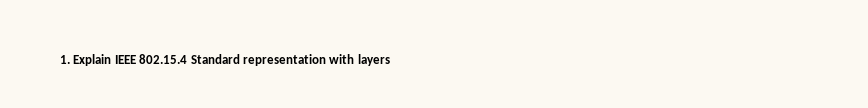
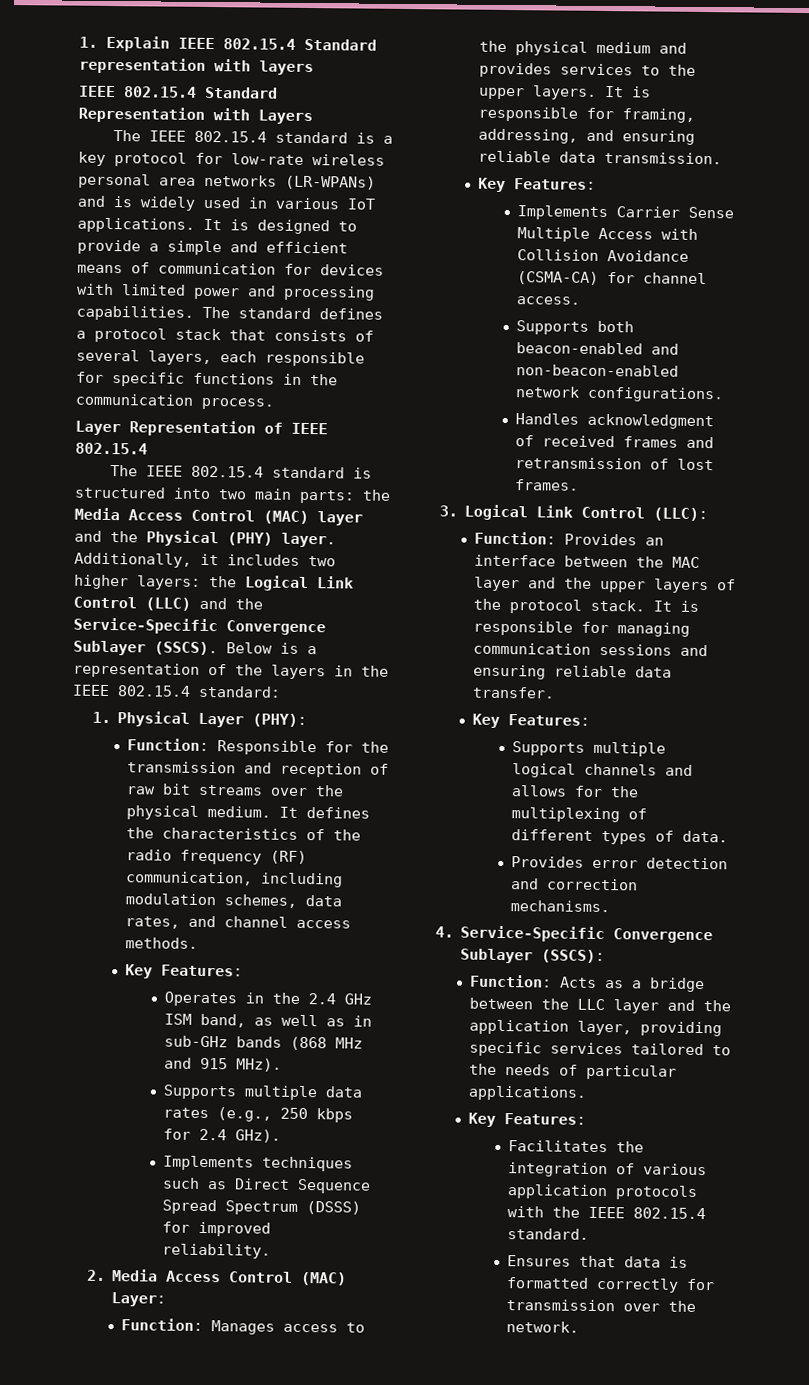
+ IEEE 802.15.4 Standard Representation with Layers
+ The IEEE 802.15.4 standard is a key protocol for low-rate wireless personal area networks (LR-WPANs) and is widely used in various IoT applications. It is designed to provide a simple and efficient means of communication for devices with limited power and processing capabilities. The standard defines a protocol stack that consists of several layers, each responsible for specific functions in the communication process.
+ Layer Representation of IEEE 802.15.4
+ The IEEE 802.15.4 standard is structured into two main parts: the Media Access Control (MAC) layer and the Physical (PHY) layer. Additionally, it includes two higher layers: the Logical Link Control (LLC) and the Service-Specific Convergence Sublayer (SSCS). Below is a representation of the layers in the IEEE 802.15.4 standard:
+ 1. Physical Layer (PHY):
+ Function: Responsible for the transmission and reception of raw bit streams over the physical medium. It defines the characteristics of the radio frequency (RF) communication, including modulation schemes, data rates, and channel access methods.
+ Key Features:
+ Operates in the 2.4 GHz ISM band, as well as in sub-GHz bands (868 MHz and 915 MHz).
+ Supports multiple data rates (e.g., 250 kbps for 2.4 GHz).
+ Implements techniques such as Direct Sequence Spread Spectrum (DSSS) for improved reliability.
+ 2. Media Access Control (MAC) Layer:
+ Function: Manages access to the physical medium and provides services to the upper layers. It is responsible for framing, addressing, and ensuring reliable data transmission.
+ Key Features:
+ Implements Carrier Sense Multiple Access with Collision Avoidance (CSMA-CA) for channel access.
+ Supports both beacon-enabled and non-beacon-enabled network configurations.
+ Handles acknowledgment of received frames and retransmission of lost frames.
+ 3. Logical Link Control (LLC):
+ Function: Provides an interface between the MAC layer and the upper layers of the protocol stack. It is responsible for managing communication sessions and ensuring reliable data transfer.
+ Key Features:
+ Supports multiple logical channels and allows for the multiplexing of different types of data.
+ Provides error detection and correction mechanisms.
+ 4. Service-Specific Convergence Sublayer (SSCS):
+ Function: Acts as a bridge between the LLC layer and the application layer, providing specific services tailored to the needs of particular applications.
+ Key Features:
+ Facilitates the integration of various application protocols with the IEEE 802.15.4 standard.
+ Ensures that data is formatted correctly for transmission over the network.

